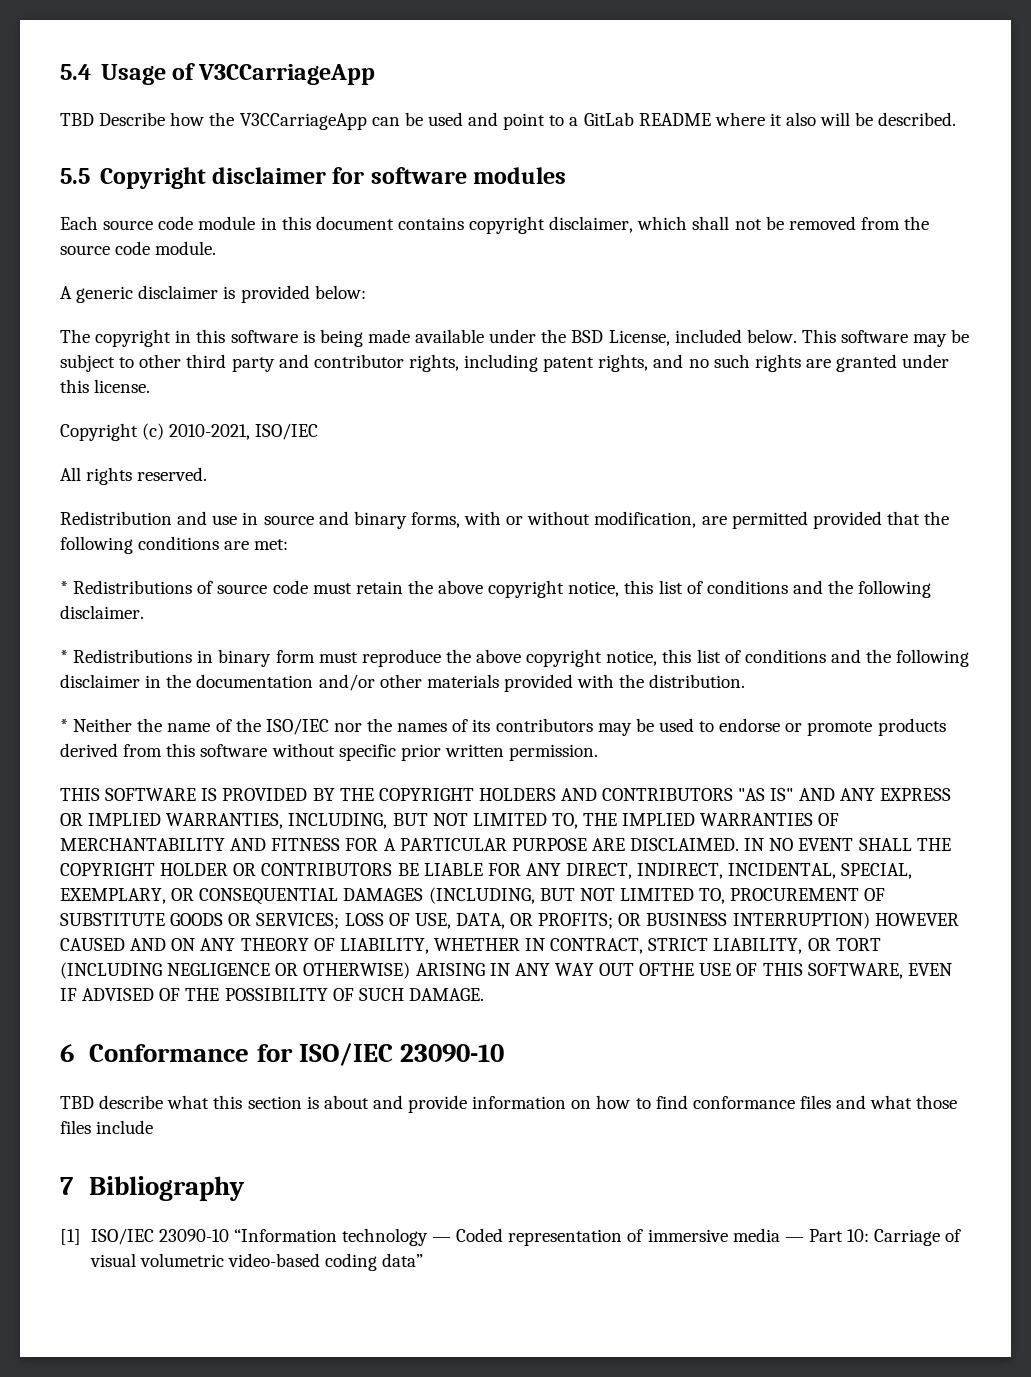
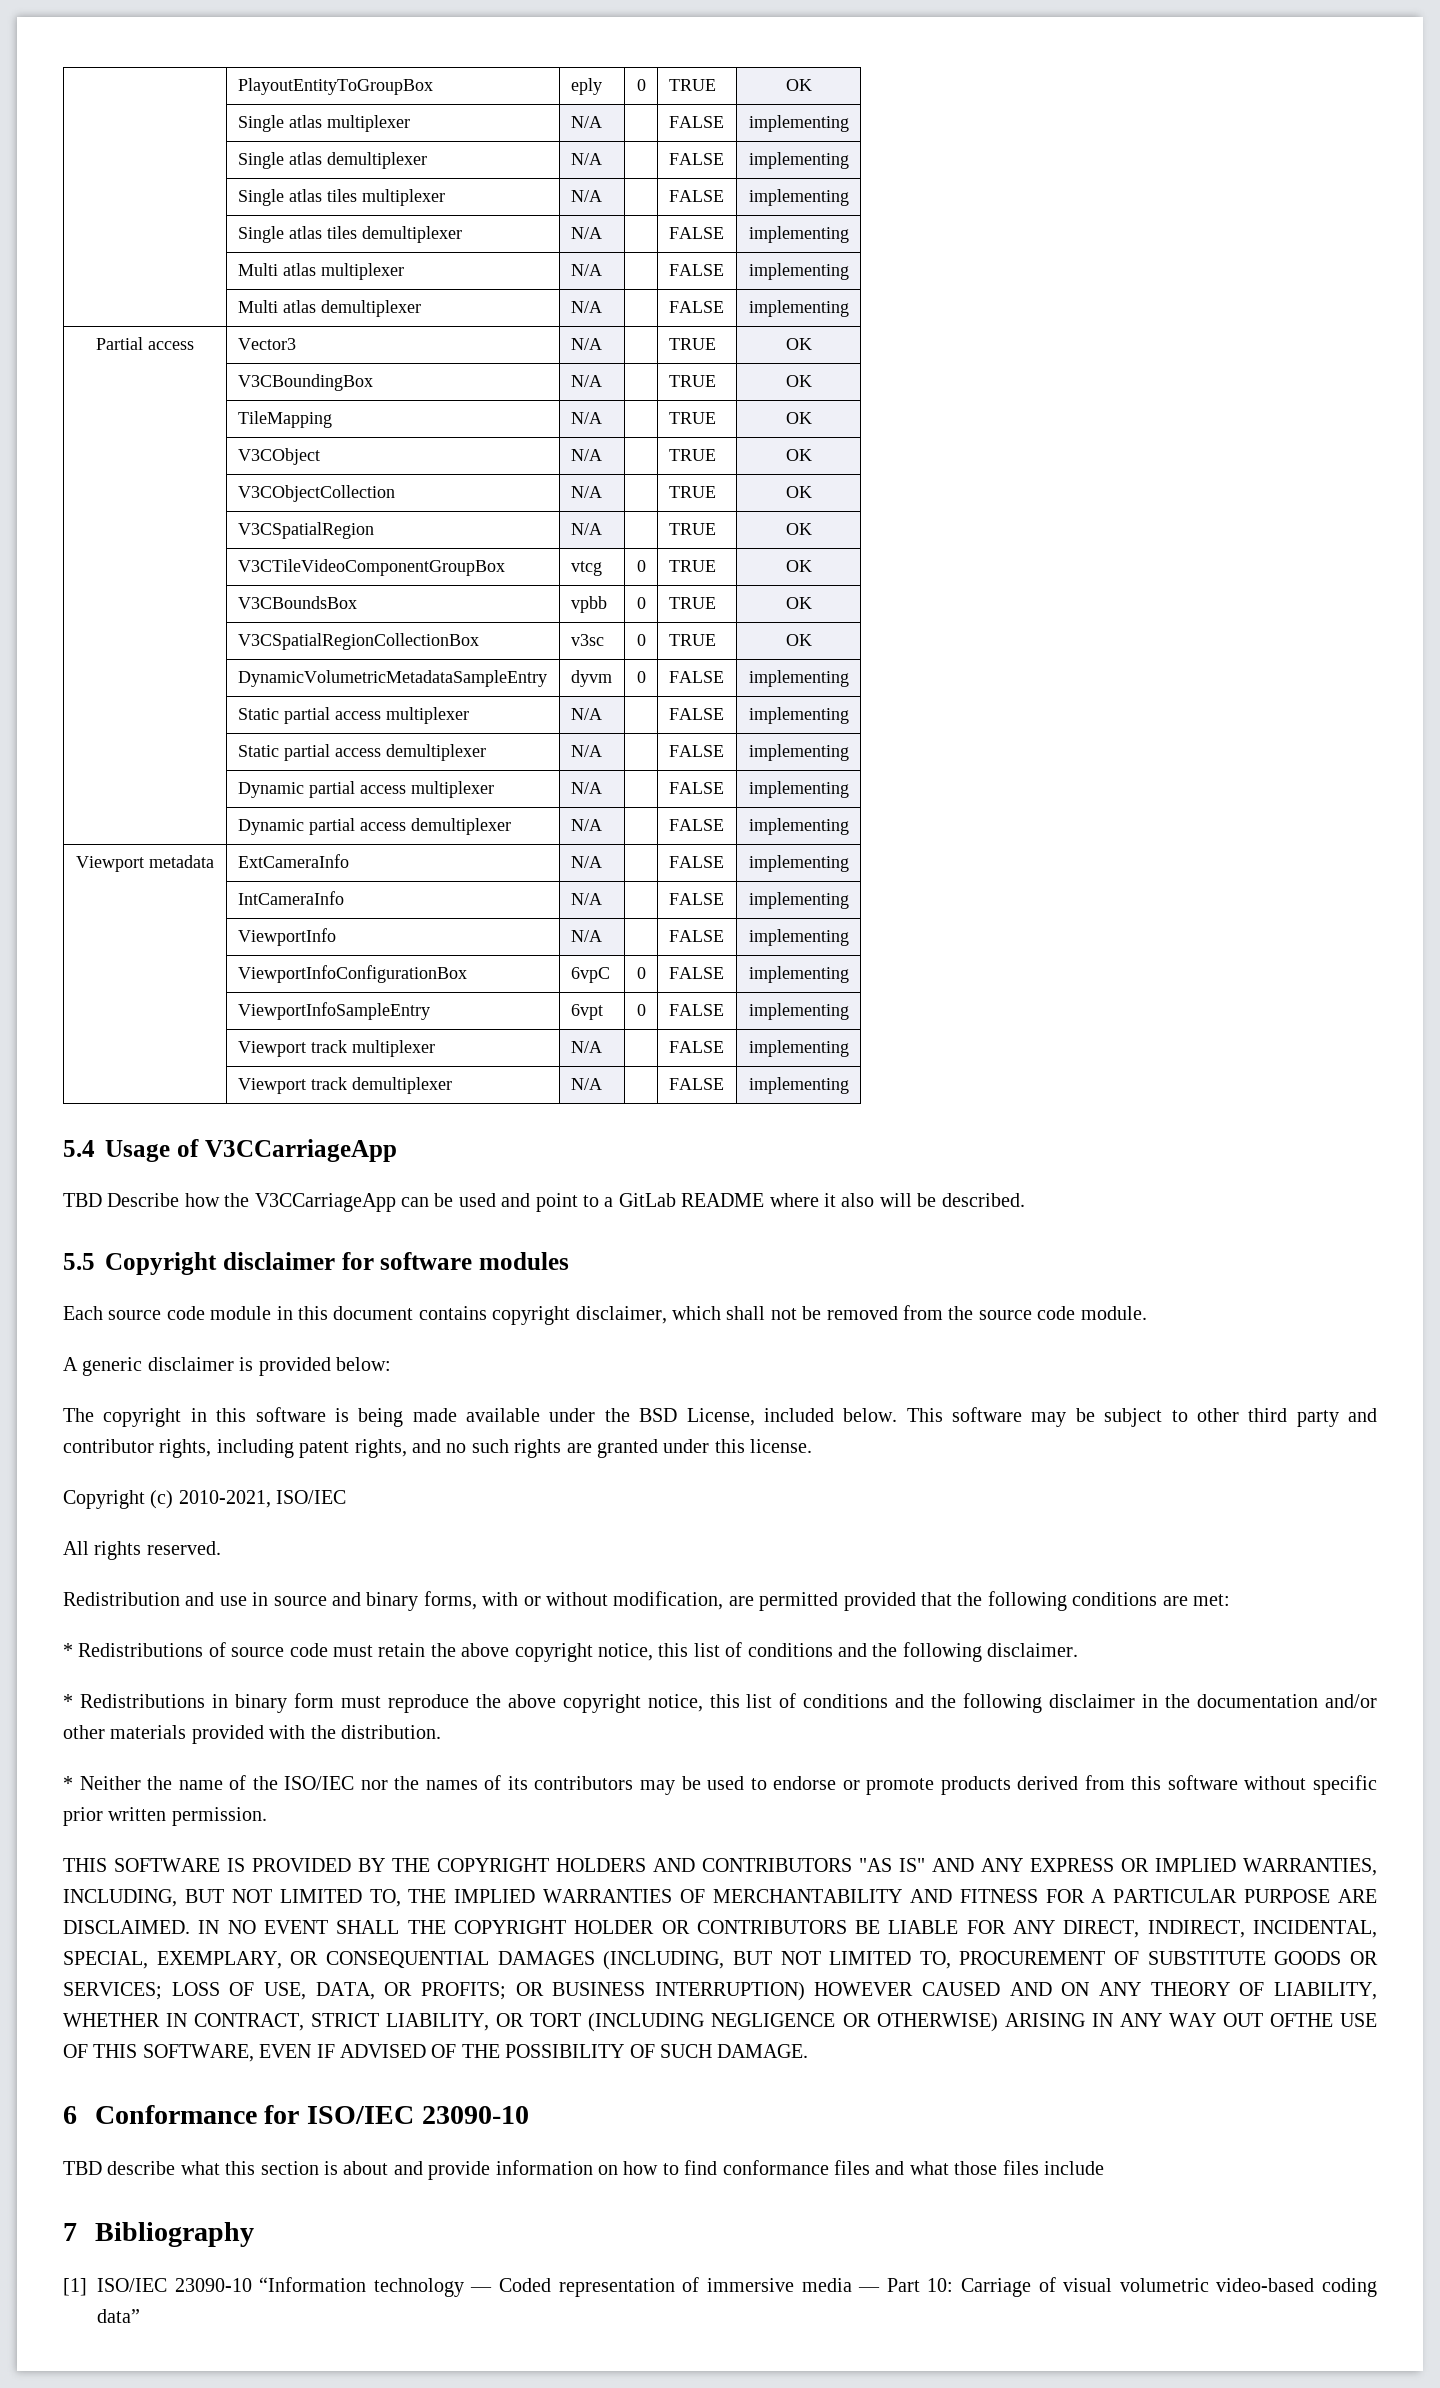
+ | PlayoutEntityToGroupBox | eply | 0 | TRUE | OK
+ | Single atlas multiplexer | N/A | | FALSE | implementing
+ | Single atlas demultiplexer | N/A | | FALSE | implementing
+ | Single atlas tiles multiplexer | N/A | | FALSE | implementing
+ | Single atlas tiles demultiplexer | N/A | | FALSE | implementing
+ | Multi atlas multiplexer | N/A | | FALSE | implementing
+ | Multi atlas demultiplexer | N/A | | FALSE | implementing
+ Partial access | Vector3 | N/A | | TRUE | OK
+ | V3CBoundingBox | N/A | | TRUE | OK
+ | TileMapping | N/A | | TRUE | OK
+ | V3CObject | N/A | | TRUE | OK
+ | V3CObjectCollection | N/A | | TRUE | OK
+ | V3CSpatialRegion | N/A | | TRUE | OK
+ | V3CTileVideoComponentGroupBox | vtcg | 0 | TRUE | OK
+ | V3CBoundsBox | vpbb | 0 | TRUE | OK
+ | V3CSpatialRegionCollectionBox | v3sc | 0 | TRUE | OK
+ | DynamicVolumetricMetadataSampleEntry | dyvm | 0 | FALSE | implementing
+ | Static partial access multiplexer | N/A | | FALSE | implementing
+ | Static partial access demultiplexer | N/A | | FALSE | implementing
+ | Dynamic partial access multiplexer | N/A | | FALSE | implementing
+ | Dynamic partial access demultiplexer | N/A | | FALSE | implementing
+ Viewport metadata | ExtCameraInfo | N/A | | FALSE | implementing
+ | IntCameraInfo | N/A | | FALSE | implementing
+ | ViewportInfo | N/A | | FALSE | implementing
+ | ViewportInfoConfigurationBox | 6vpC | 0 | FALSE | implementing
+ | ViewportInfoSampleEntry | 6vpt | 0 | FALSE | implementing
+ | Viewport track multiplexer | N/A | | FALSE | implementing
+ | Viewport track demultiplexer | N/A | | FALSE | implementing

